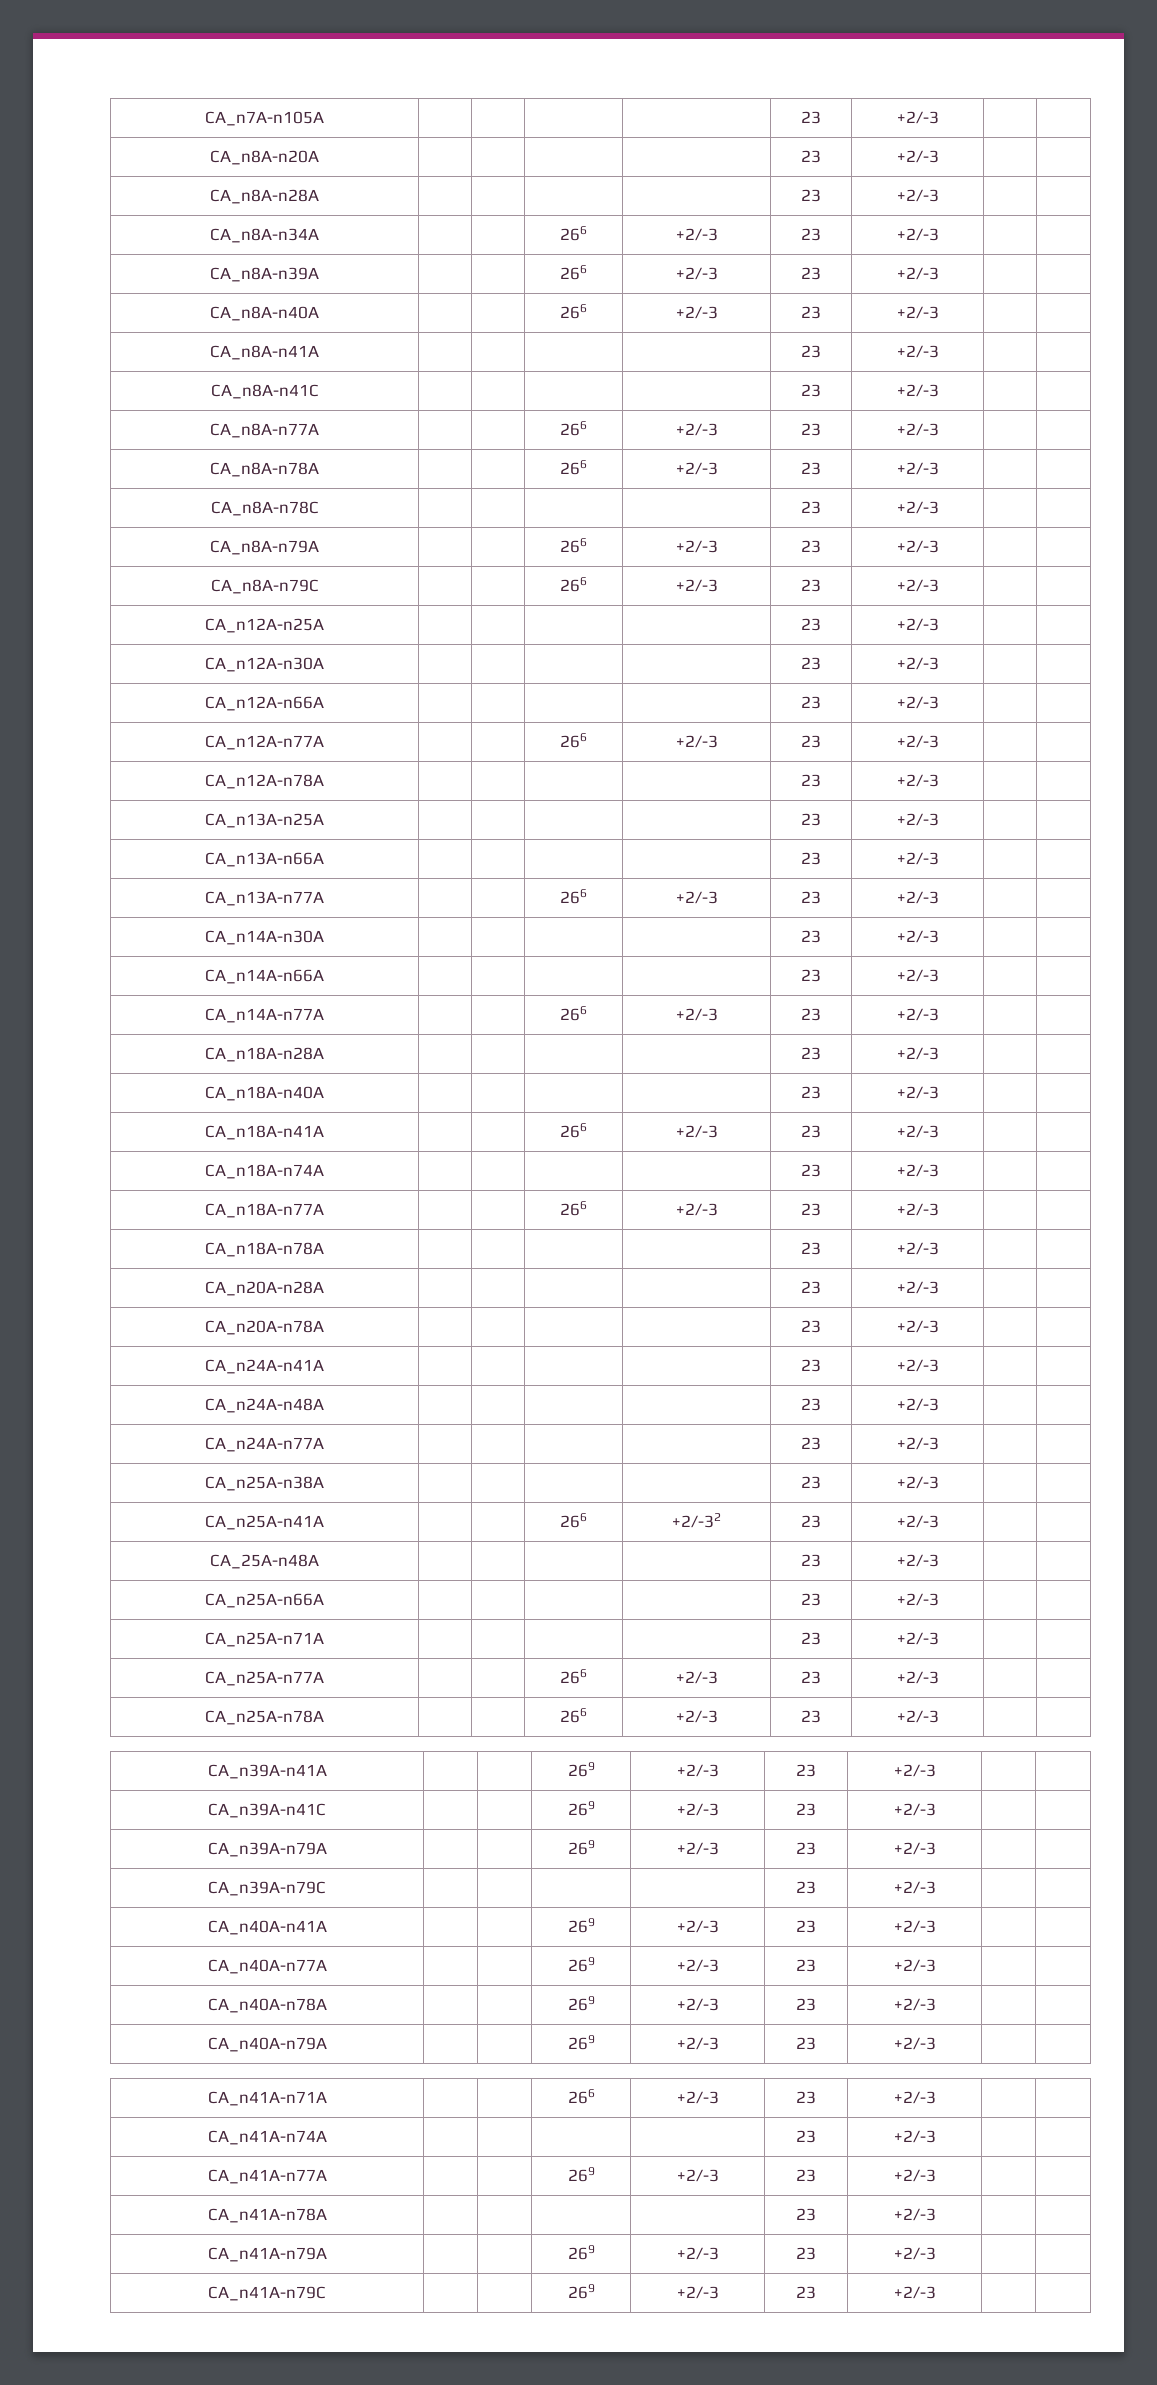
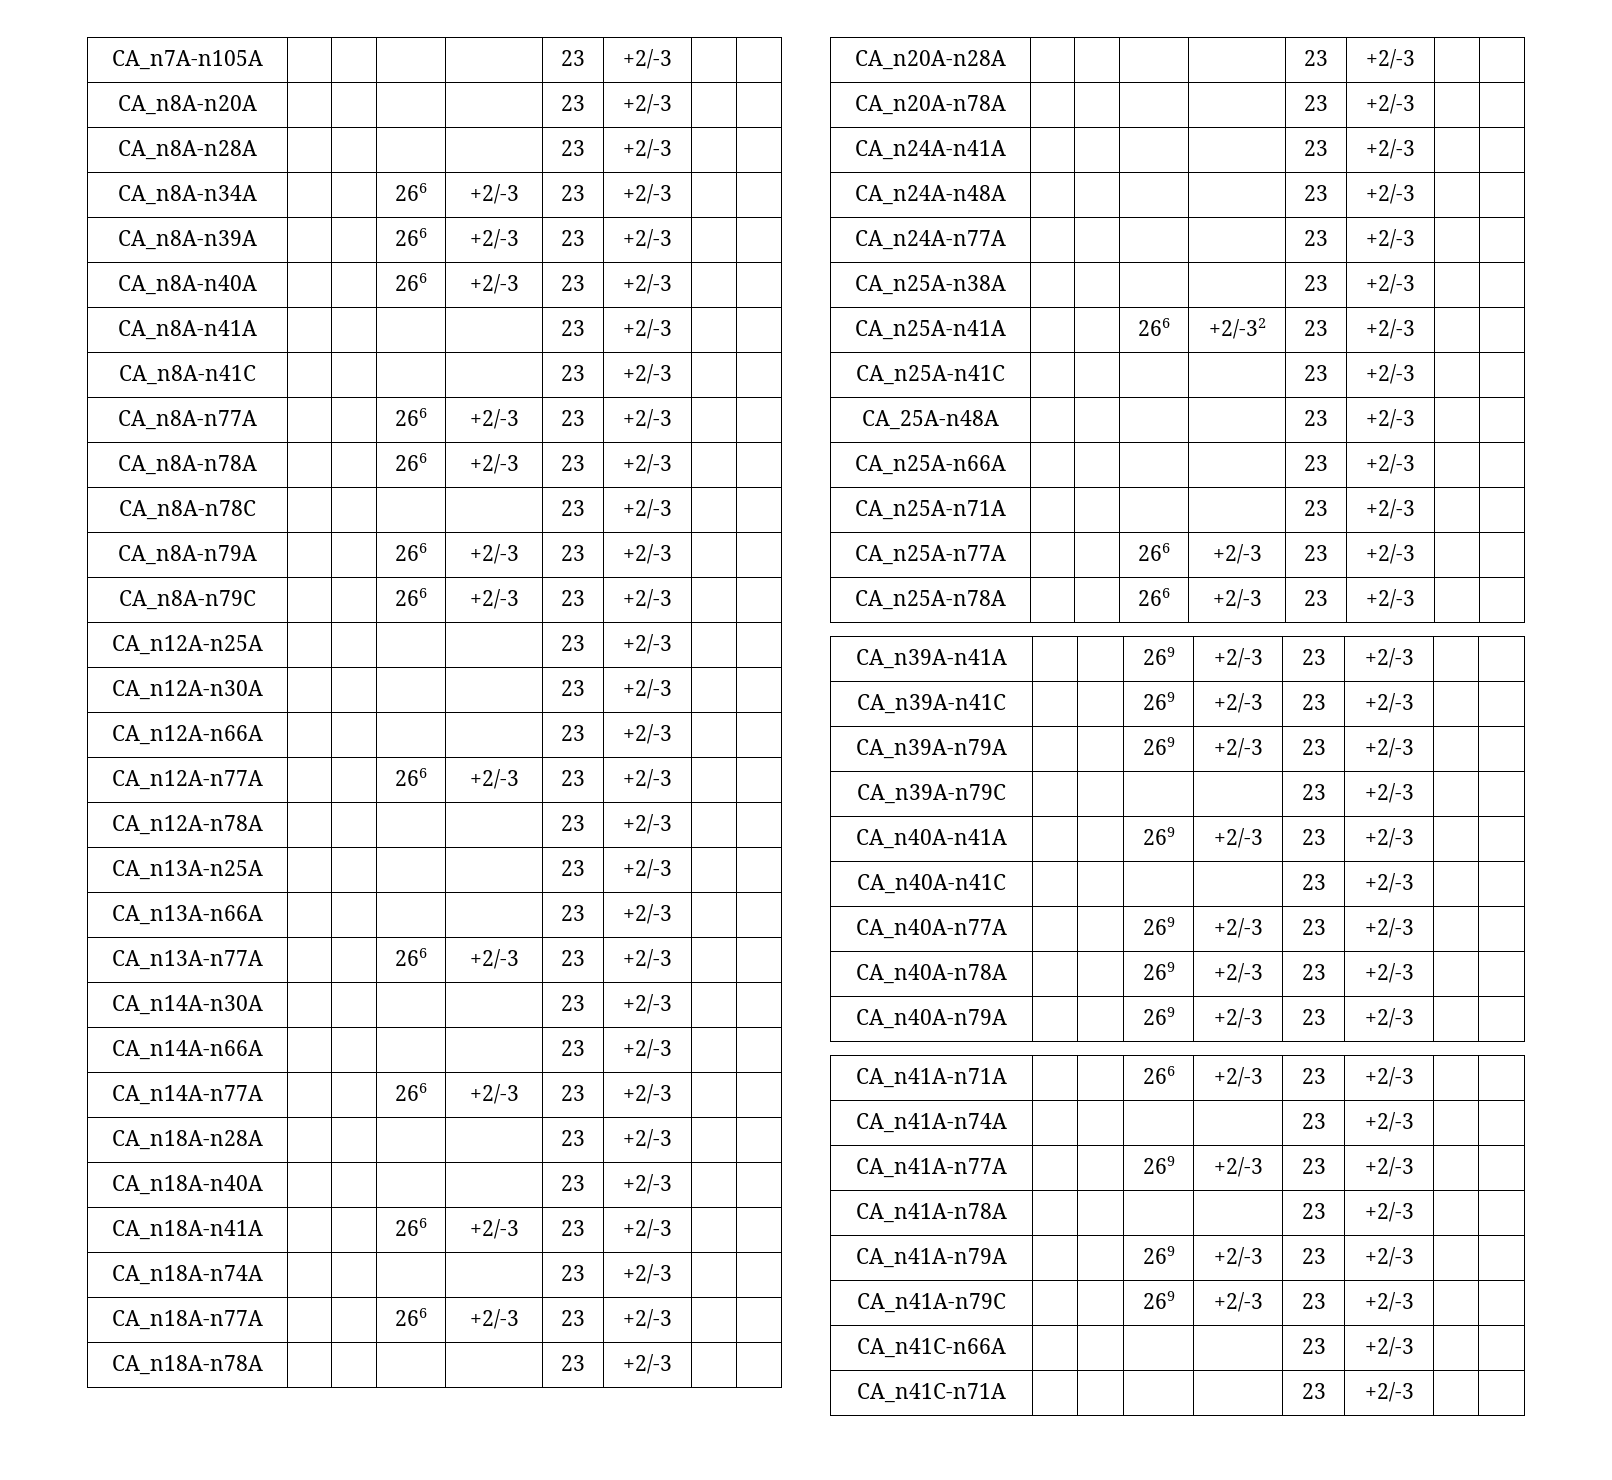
+ CA_n25A-n41C | | | | | 23 | +2/-3 | |
+ CA_n40A-n41C | | | | | 23 | +2/-3 | |
+ CA_n41C-n66A | | | | | 23 | +2/-3 | |
+ CA_n41C-n71A | | | | | 23 | +2/-3 | |

